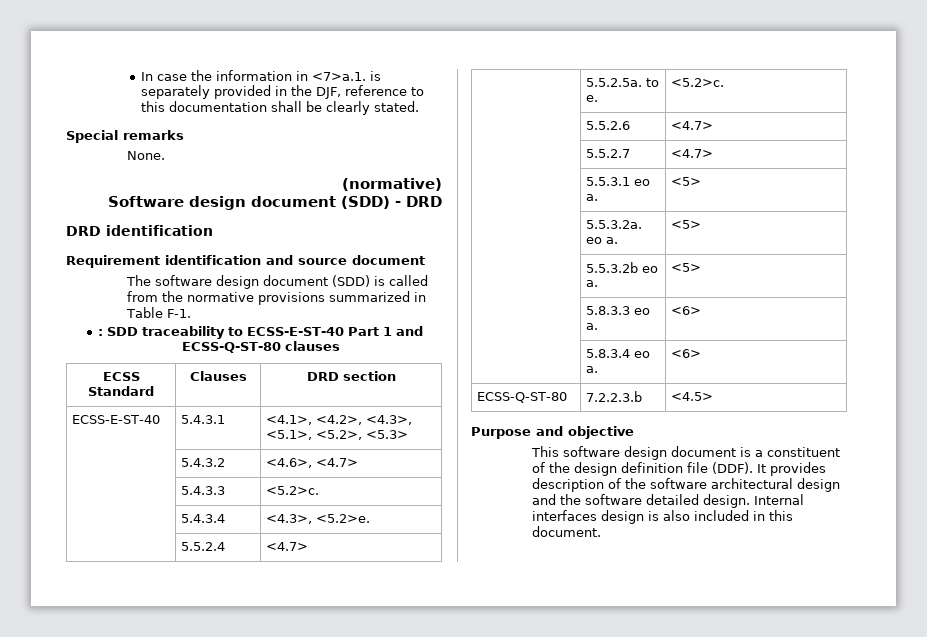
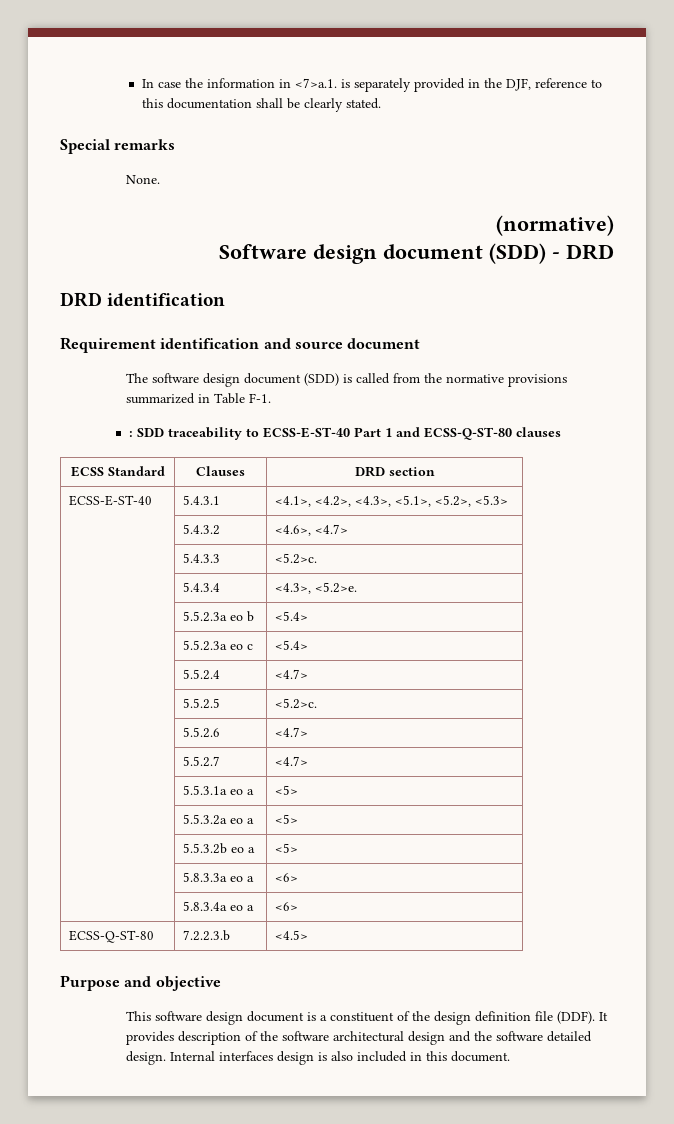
+ | 5.5.2.3a eo b | <5.4>
+ | 5.5.2.3a eo c | <5.4>
- | 5.5.2.5a. to e. | <5.2>c.
+ | 5.5.2.5 | <5.2>c.
- | 5.5.3.1 eo a. | <5>
- | 5.5.3.2a. eo a. | <5>
+ | 5.5.3.1a eo a | <5>
+ | 5.5.3.2a eo a | <5>
- | 5.5.3.2b eo a. | <5>
- | 5.8.3.3 eo a. | <6>
- | 5.8.3.4 eo a. | <6>
+ | 5.5.3.2b eo a | <5>
+ | 5.8.3.3a eo a | <6>
+ | 5.8.3.4a eo a | <6>

